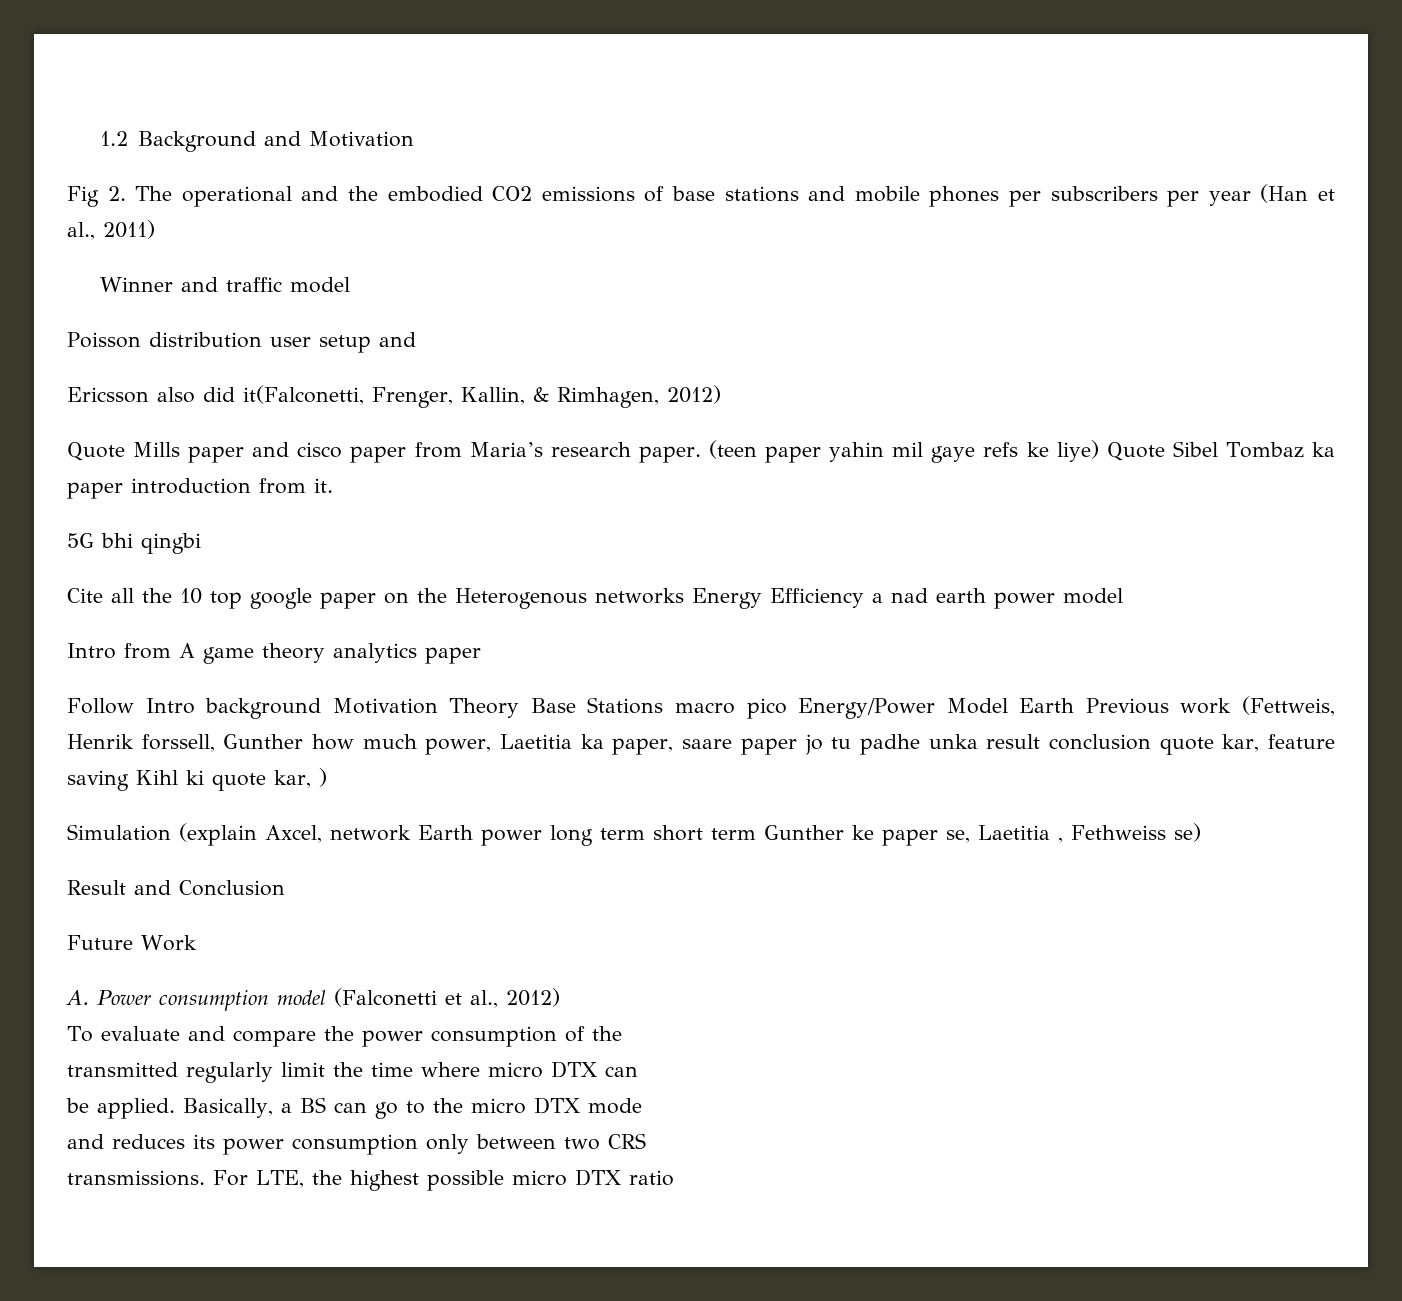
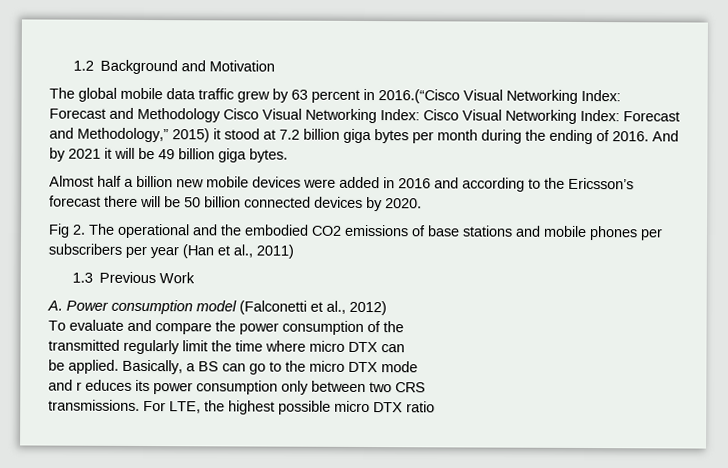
+ The global mobile data traffic grew by 63 percent in 2016.(“Cisco Visual Networking Index: Forecast and Methodology Cisco Visual Networking Index: Cisco Visual Networking Index: Forecast and Methodology,” 2015) it stood at 7.2 billion giga bytes per month during the ending of 2016. And by 2021 it will be 49 billion giga bytes.
+ Almost half a billion new mobile devices were added in 2016 and according to the Ericsson’s forecast there will be 50 billion connected devices by 2020.
- Winner and traffic model
- Poisson distribution user setup and
- Ericsson also did it(Falconetti, Frenger, Kallin, & Rimhagen, 2012)
- Quote Mills paper and cisco paper from Maria’s research paper. (teen paper yahin mil gaye refs ke liye) Quote Sibel Tombaz ka paper introduction from it.
- 5G bhi qingbi
- Cite all the 10 top google paper on the Heterogenous networks Energy Efficiency a nad earth power model
- Intro from A game theory analytics paper
- Follow Intro background Motivation Theory Base Stations macro pico Energy/Power Model Earth Previous work (Fettweis, Henrik forssell, Gunther how much power, Laetitia ka paper, saare paper jo tu padhe unka result conclusion quote kar, feature saving Kihl ki quote kar, )
- Simulation (explain Axcel, network Earth power long term short term Gunther ke paper se, Laetitia , Fethweiss se)
- Result and Conclusion
- Future Work
+ 1.3 Previous Work
- and reduces its power consumption only between two CRS
+ and r educes its power consumption only between two CRS

